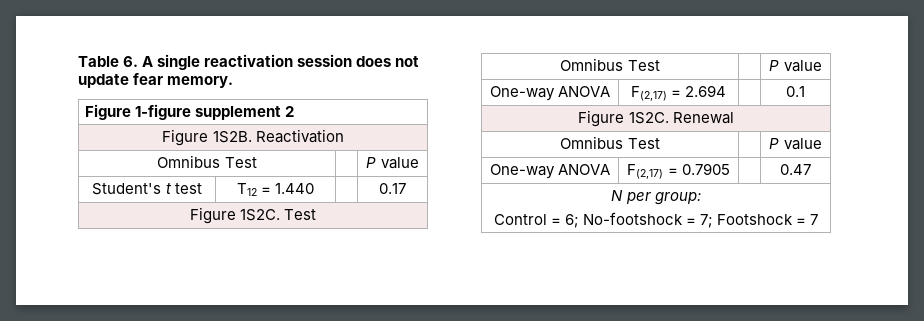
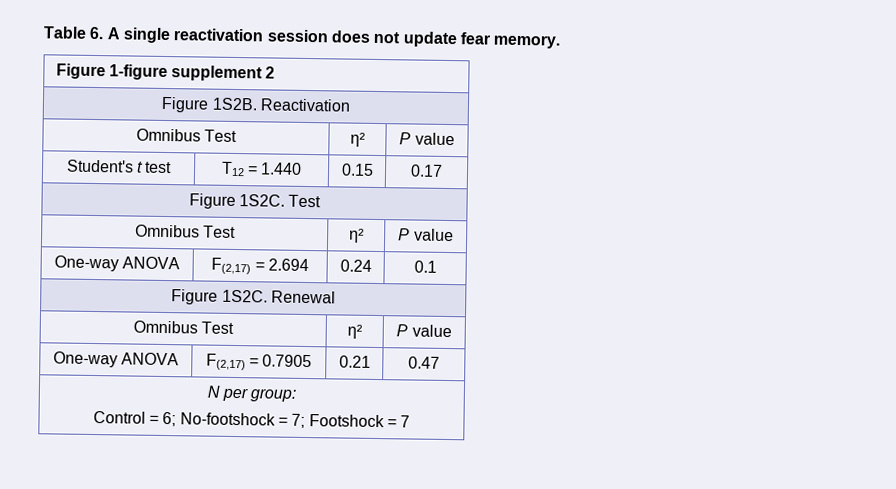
  Figure 1S2B. Reactivation
- Omnibus Test | | P value
+ Omnibus Test | η² | P value
- Student's t test | T12 = 1.440 | | 0.17
+ Student's t test | T12 = 1.440 | 0.15 | 0.17
  Figure 1S2C. Test
- Omnibus Test | | P value
+ Omnibus Test | η² | P value
- One-way ANOVA | F(2,17) = 2.694 | | 0.1
+ One-way ANOVA | F(2,17) = 2.694 | 0.24 | 0.1
  Figure 1S2C. Renewal
- Omnibus Test | | P value
+ Omnibus Test | η² | P value
- One-way ANOVA | F(2,17) = 0.7905 | | 0.47
+ One-way ANOVA | F(2,17) = 0.7905 | 0.21 | 0.47

